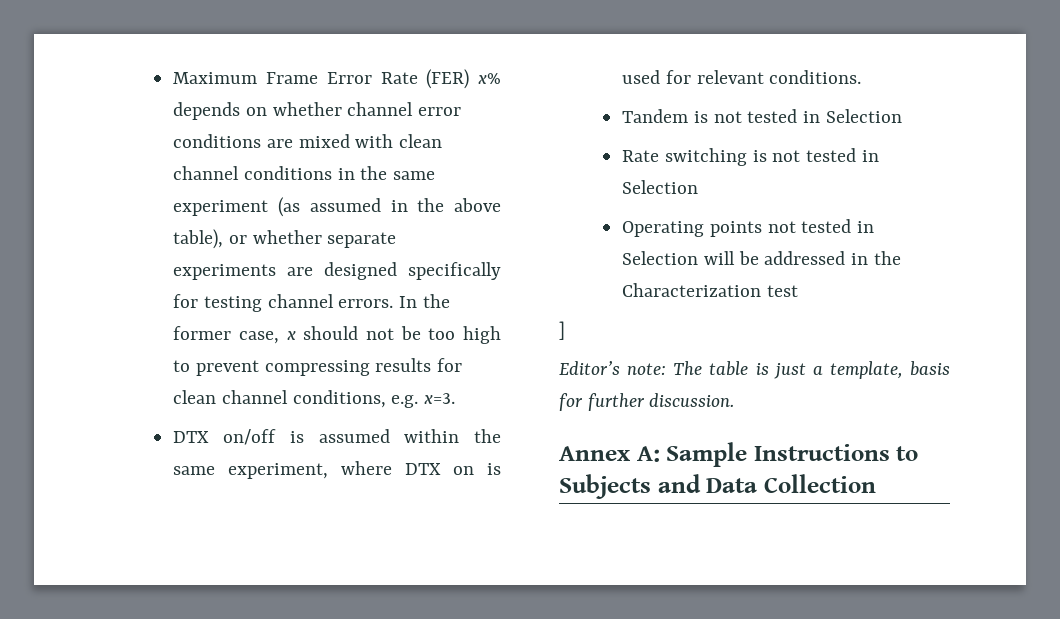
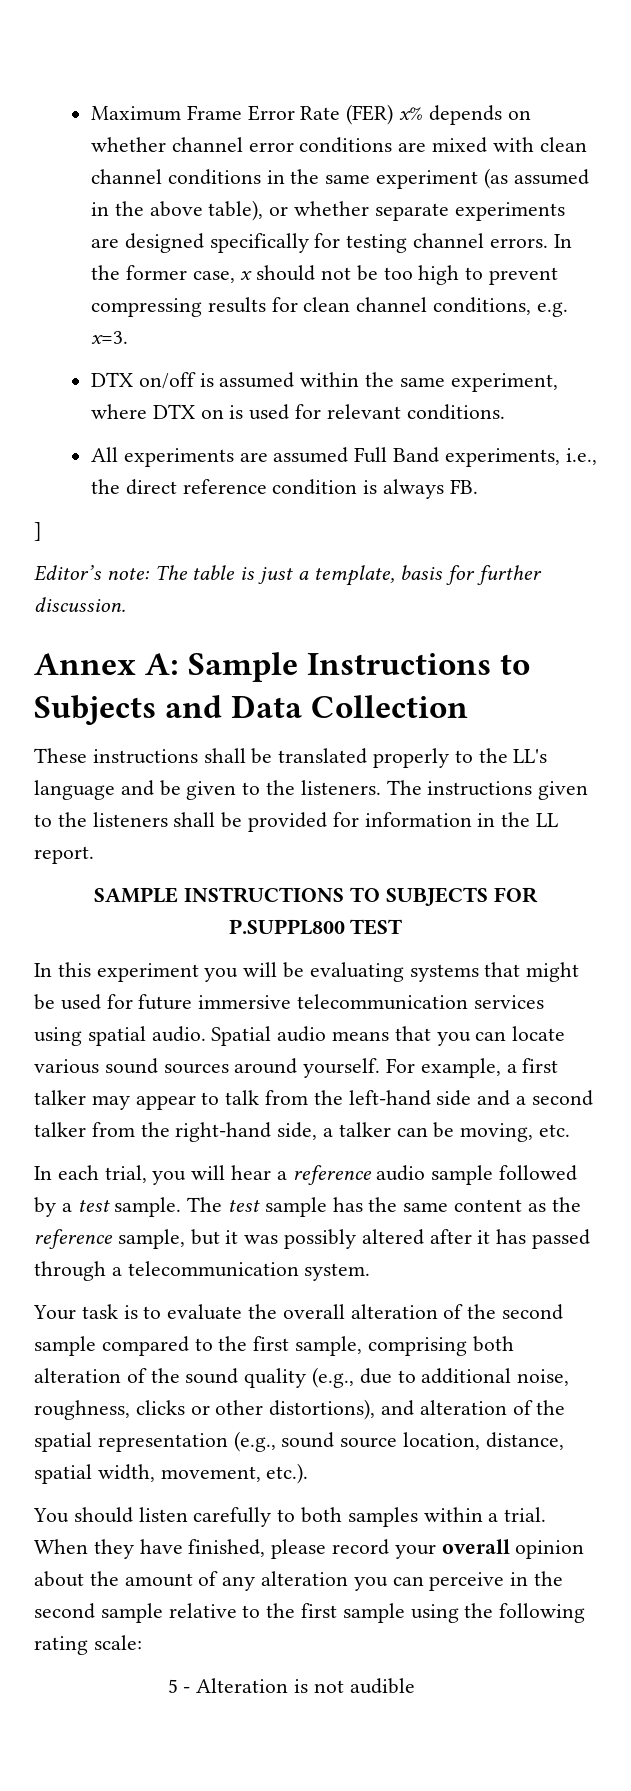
- Tandem is not tested in Selection
- Rate switching is not tested in Selection
- Operating points not tested in Selection will be addressed in the Characterization test
+ All experiments are assumed Full Band experiments, i.e., the direct reference condition is always FB.
+ These instructions shall be translated properly to the LL's language and be given to the listeners. The instructions given to the listeners shall be provided for information in the LL report.
+ SAMPLE INSTRUCTIONS TO SUBJECTS FOR P.SUPPL800 TEST
+ In this experiment you will be evaluating systems that might be used for future immersive telecommunication services using spatial audio. Spatial audio means that you can locate various sound sources around yourself. For example, a first talker may appear to talk from the left-hand side and a second talker from the right-hand side, a talker can be moving, etc.
+ In each trial, you will hear a reference audio sample followed by a test sample. The test sample has the same content as the reference sample, but it was possibly altered after it has passed through a telecommunication system.
+ Your task is to evaluate the overall alteration of the second sample compared to the first sample, comprising both alteration of the sound quality (e.g., due to additional noise, roughness, clicks or other distortions), and alteration of the spatial representation (e.g., sound source location, distance, spatial width, movement, etc.).
+ You should listen carefully to both samples within a trial. When they have finished, please record your overall opinion about the amount of any alteration you can perceive in the second sample relative to the first sample using the following rating scale:
+ 5 - Alteration is not audible

